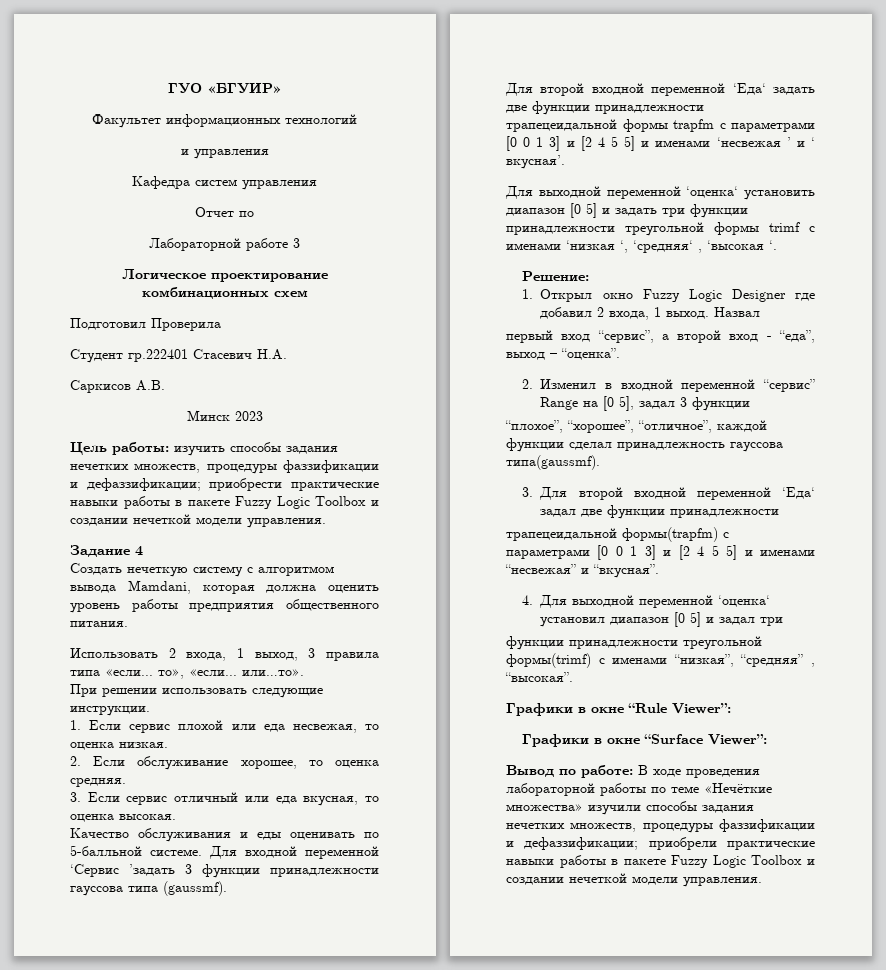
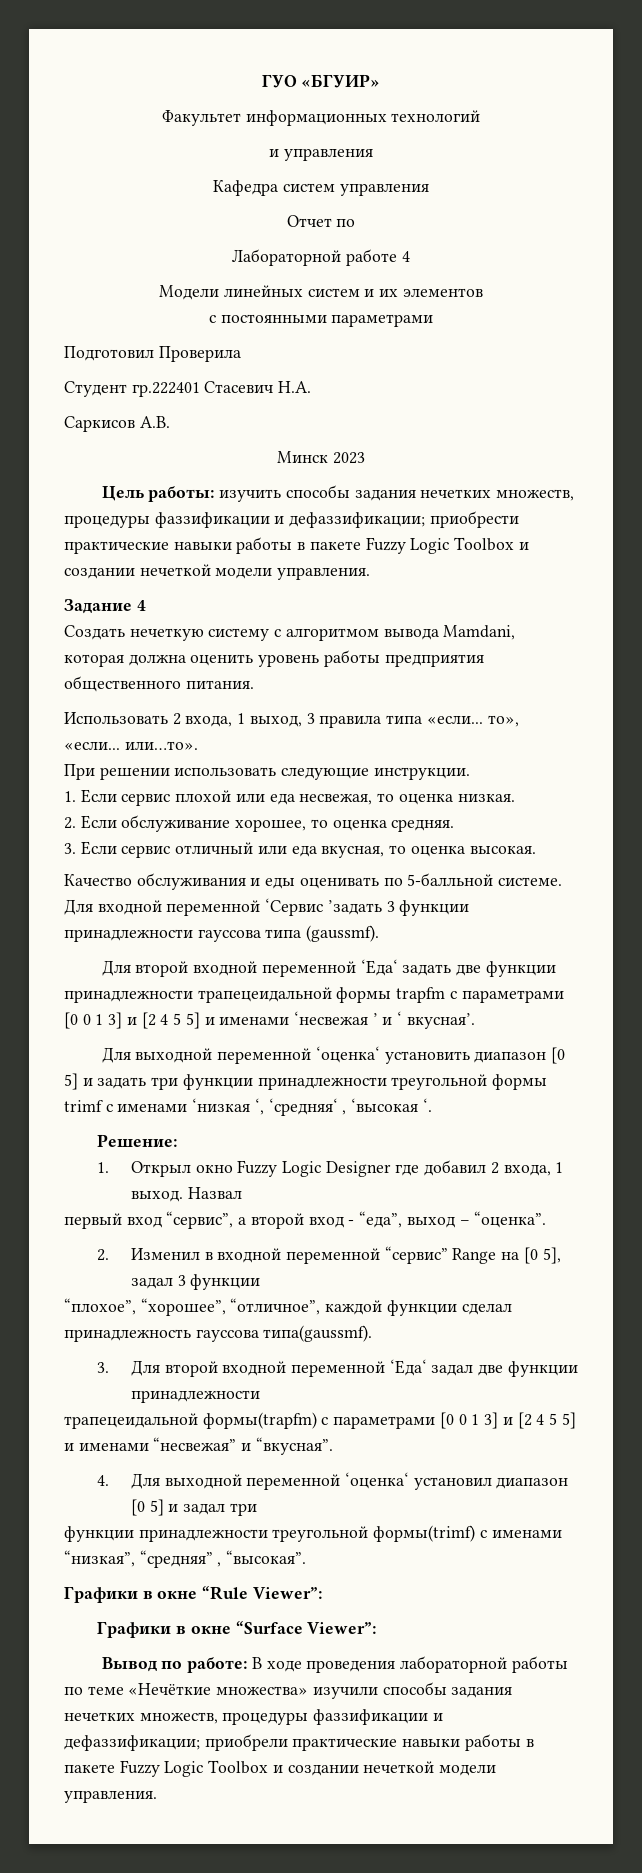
- Лабораторной работе 3
- Логическое проектирование комбинационных схем
+ Лабораторной работе 4
+ Модели линейных систем и их элементов
+ с постоянными параметрами

